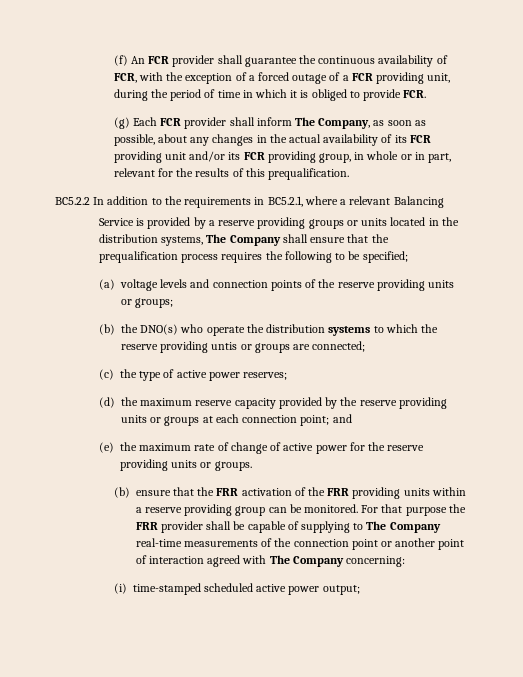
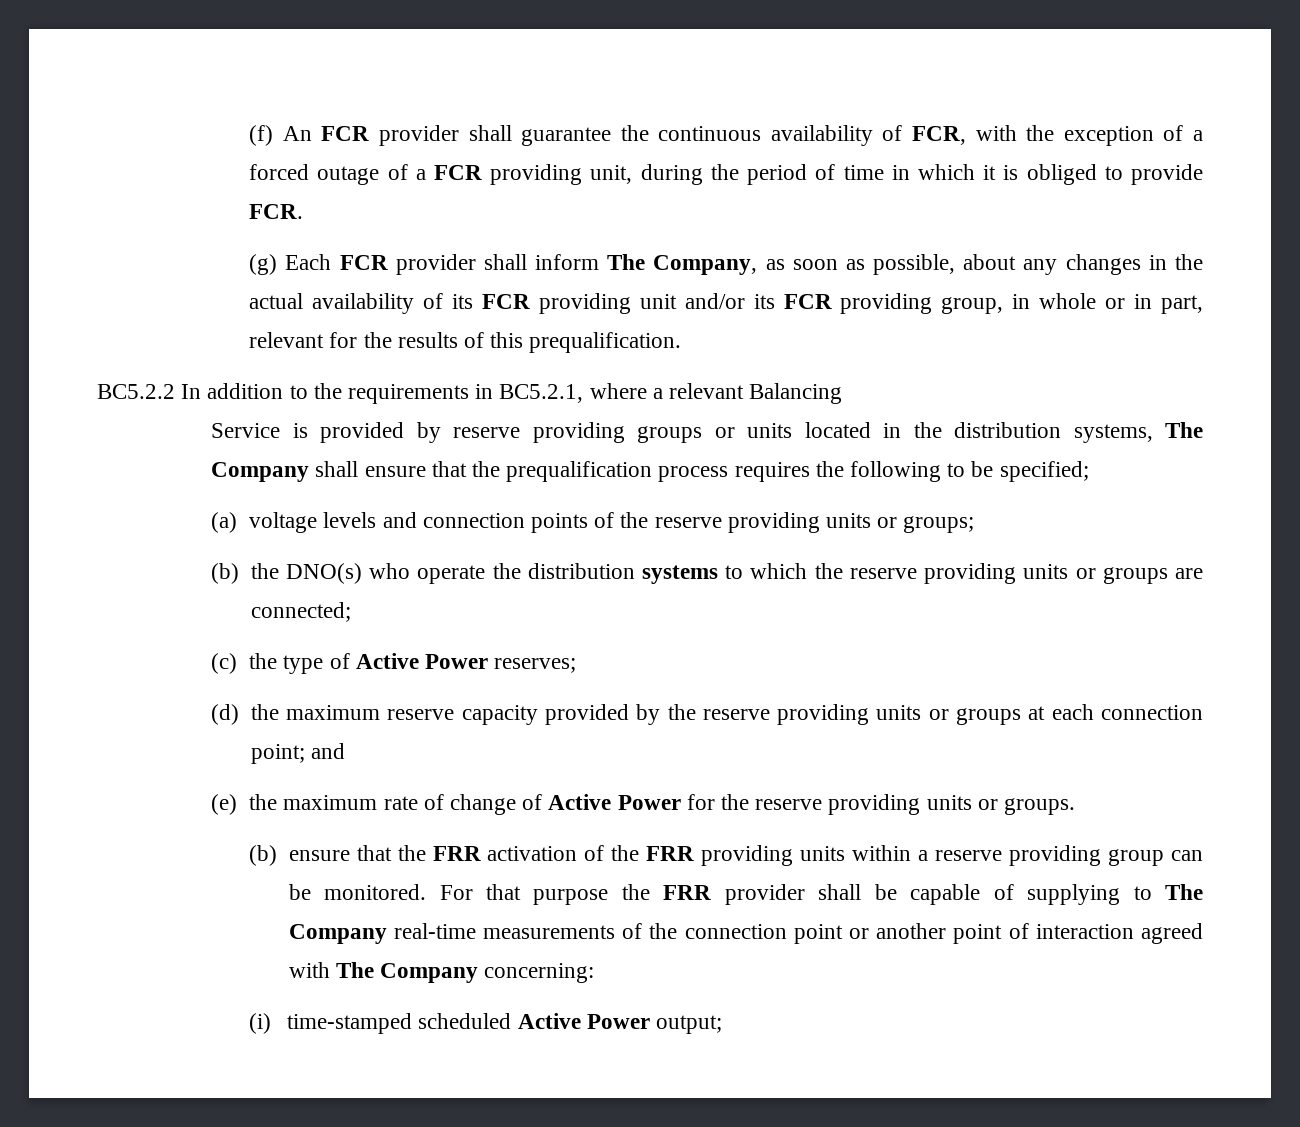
- Service is provided by a reserve providing groups or units located in the distribution systems, The Company shall ensure that the prequalification process requires the following to be specified;
+ Service is provided by reserve providing groups or units located in the distribution systems, The Company shall ensure that the prequalification process requires the following to be specified;
- (b) the DNO(s) who operate the distribution systems to which the reserve providing untis or groups are connected;
+ (b) the DNO(s) who operate the distribution systems to which the reserve providing units or groups are connected;
- (c) the type of active power reserves;
+ (c) the type of Active Power reserves;
- (e) the maximum rate of change of active power for the reserve providing units or groups.
+ (e) the maximum rate of change of Active Power for the reserve providing units or groups.
- (i) time-stamped scheduled active power output;
+ (i) time-stamped scheduled Active Power output;

